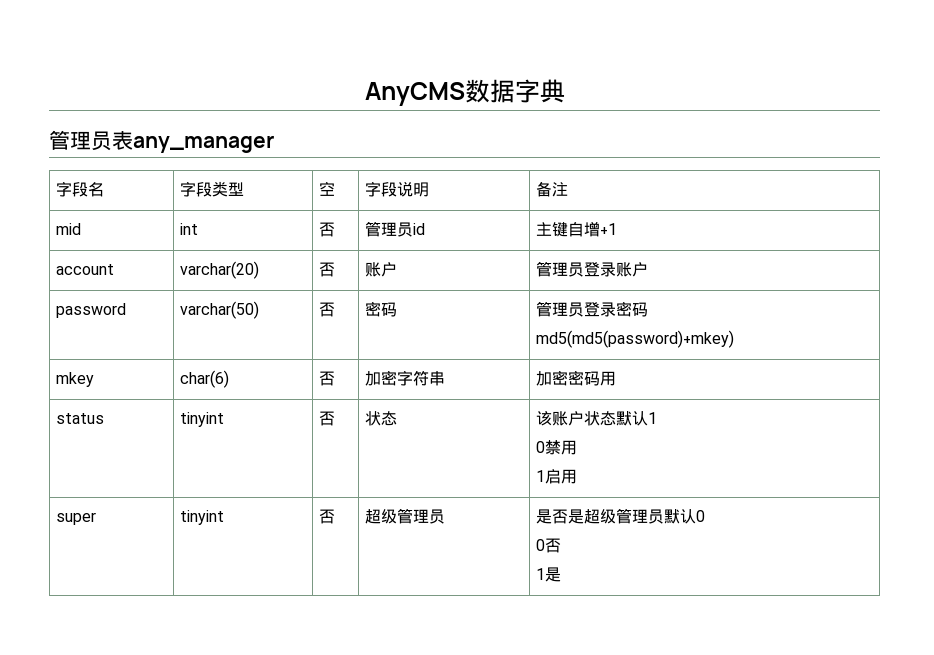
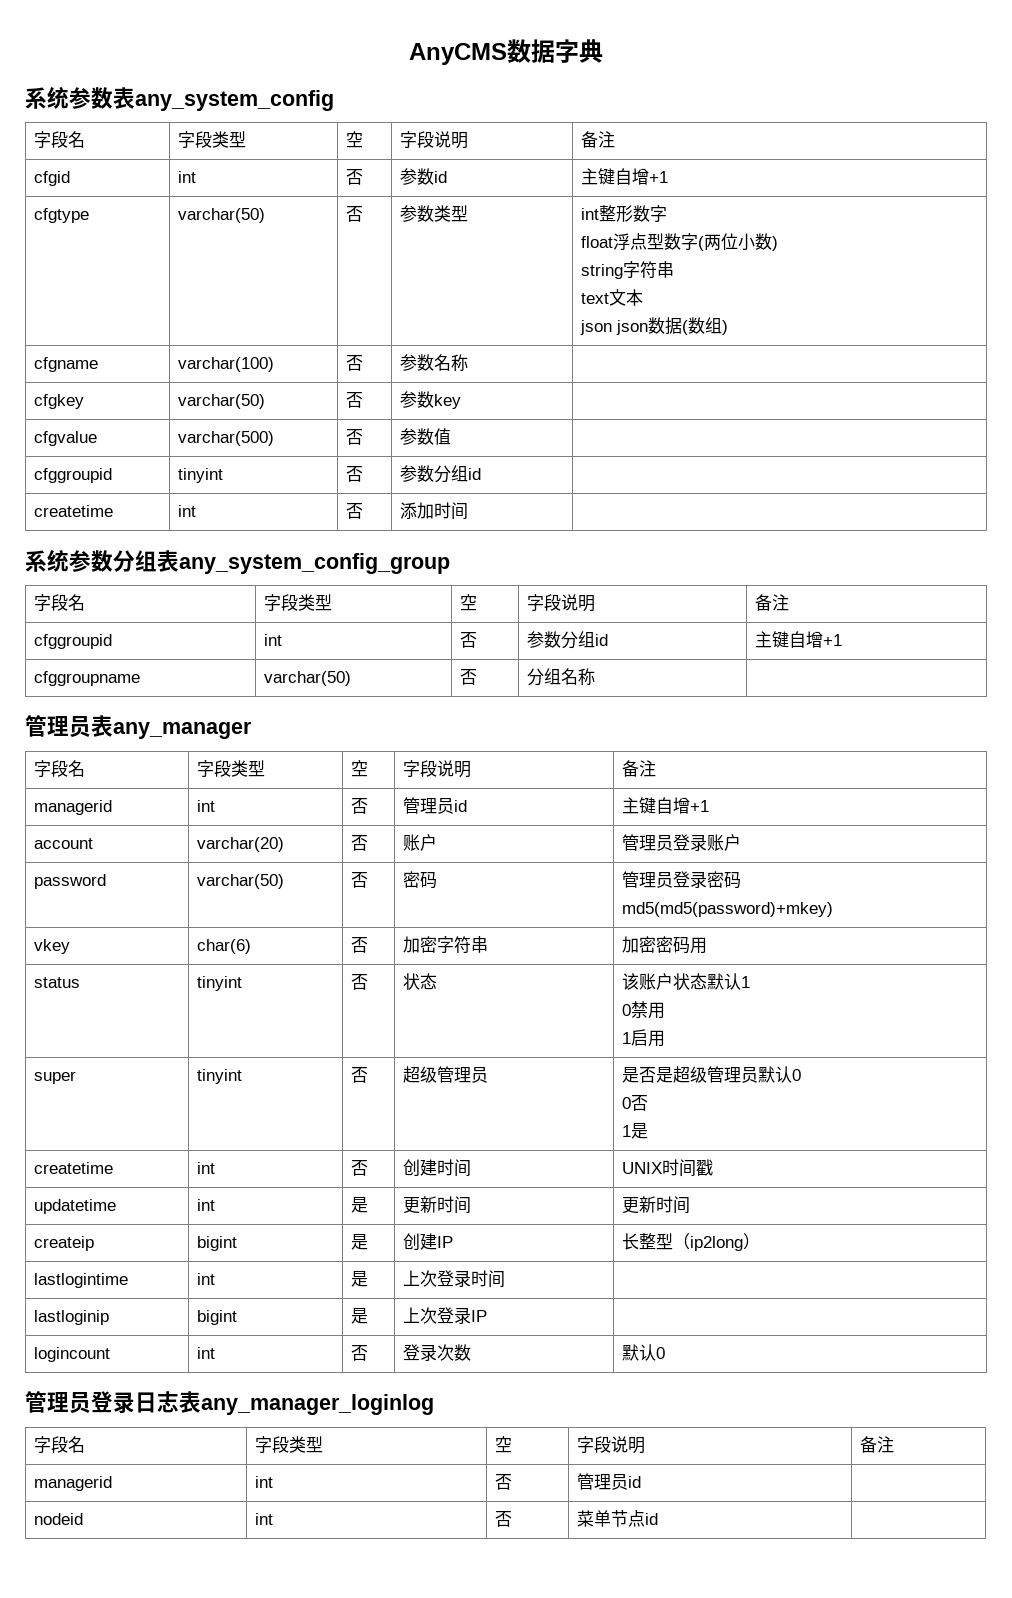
+ 系统参数表any_system_config
+ 字段名 | 字段类型 | 空 | 字段说明 | 备注
+ cfgid | int | 否 | 参数id | 主键自增+1
+ cfgtype | varchar(50) | 否 | 参数类型 | int整形数字
+ float浮点型数字(两位小数)
+ string字符串
+ text文本
+ json json数据(数组)
+ cfgname | varchar(100) | 否 | 参数名称 |
+ cfgkey | varchar(50) | 否 | 参数key |
+ cfgvalue | varchar(500) | 否 | 参数值 |
+ cfggroupid | tinyint | 否 | 参数分组id |
+ createtime | int | 否 | 添加时间 |
+ 系统参数分组表any_system_config_group
+ 字段名 | 字段类型 | 空 | 字段说明 | 备注
+ cfggroupid | int | 否 | 参数分组id | 主键自增+1
+ cfggroupname | varchar(50) | 否 | 分组名称 |
- mid | int | 否 | 管理员id | 主键自增+1
+ managerid | int | 否 | 管理员id | 主键自增+1
- mkey | char(6) | 否 | 加密字符串 | 加密密码用
+ vkey | char(6) | 否 | 加密字符串 | 加密密码用
+ createtime | int | 否 | 创建时间 | UNIX时间戳
+ updatetime | int | 是 | 更新时间 | 更新时间
+ createip | bigint | 是 | 创建IP | 长整型（ip2long）
+ lastlogintime | int | 是 | 上次登录时间 |
+ lastloginip | bigint | 是 | 上次登录IP |
+ logincount | int | 否 | 登录次数 | 默认0
+ 管理员登录日志表any_manager_loginlog
+ 字段名 | 字段类型 | 空 | 字段说明 | 备注
+ managerid | int | 否 | 管理员id |
+ nodeid | int | 否 | 菜单节点id |

